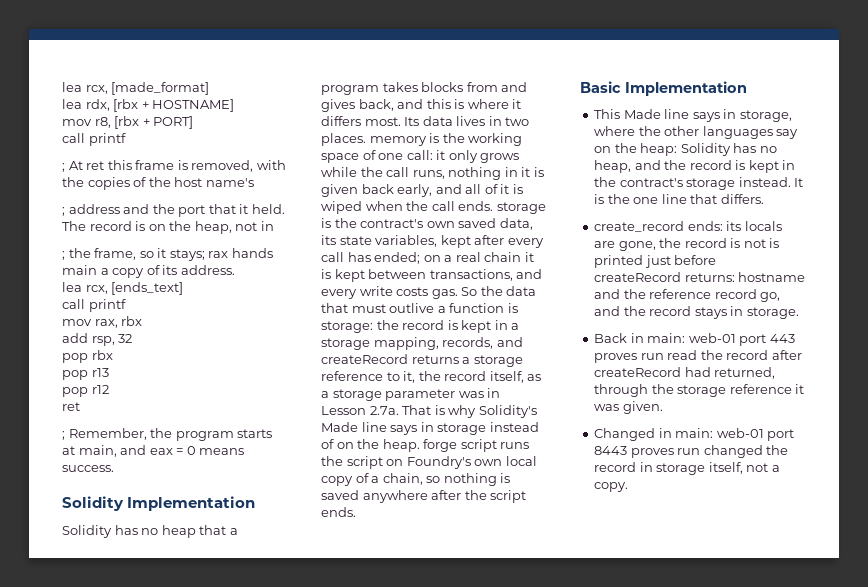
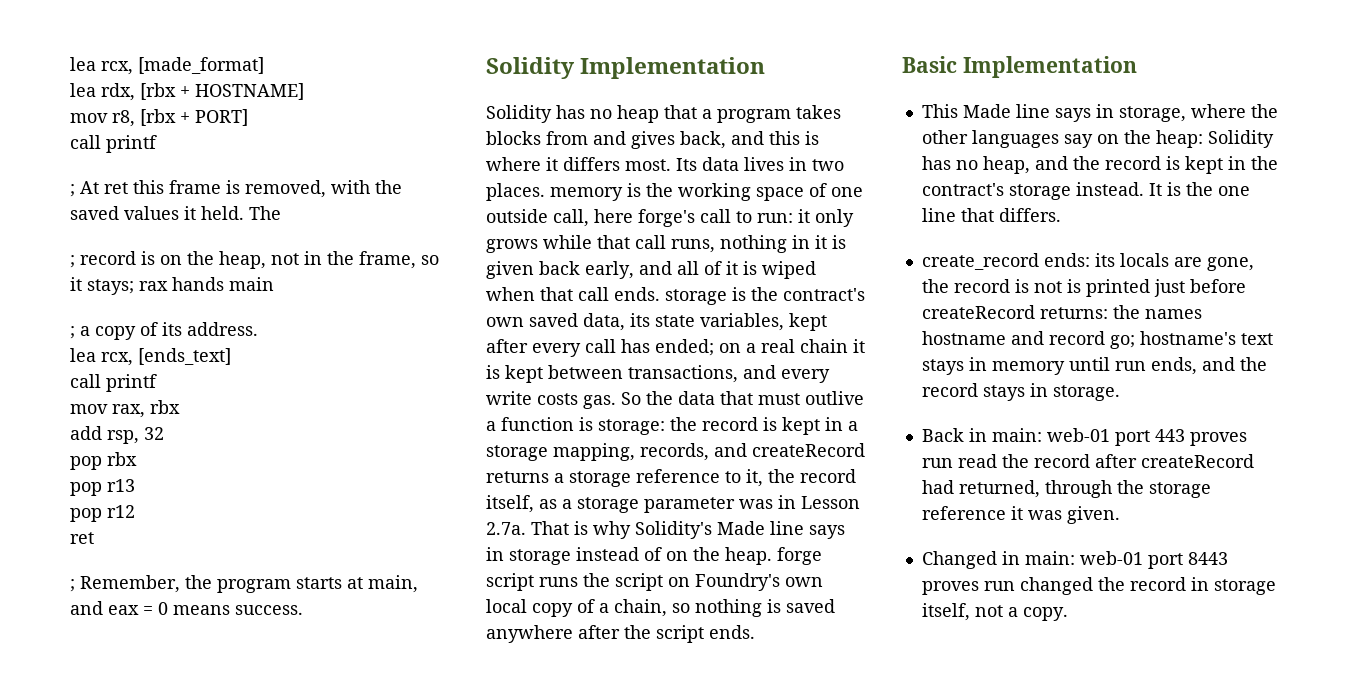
- ; At ret this frame is removed, with the copies of the host name's
- ; address and the port that it held.
+ ; At ret this frame is removed, with the saved values it held.
- The record is on the heap, not in
- ; the frame, so it stays; rax hands main a copy of its address.
+ The
+ ; record is on the heap, not in the frame, so it stays; rax hands main
+ ; a copy of its address.
- Its data lives in two places. memory is the working space of one call:
+ Its data lives in two places. memory is the working space of one outside call, here forge's call to run:
- it only grows while the call runs, nothing in it is given back early, and all of it is wiped when the call ends. storage is the contract's own saved data, its state variables, kept after every call has ended;
+ it only grows while that call runs, nothing in it is given back early, and all of it is wiped when that call ends. storage is the contract's own saved data, its state variables, kept after every call has ended;
- create_record ends: its locals are gone, the record is not is printed just before createRecord returns: hostname and the reference record go, and the record stays in storage.
+ create_record ends: its locals are gone, the record is not is printed just before createRecord returns: the names hostname and record go; hostname's text stays in memory until run ends, and the record stays in storage.

